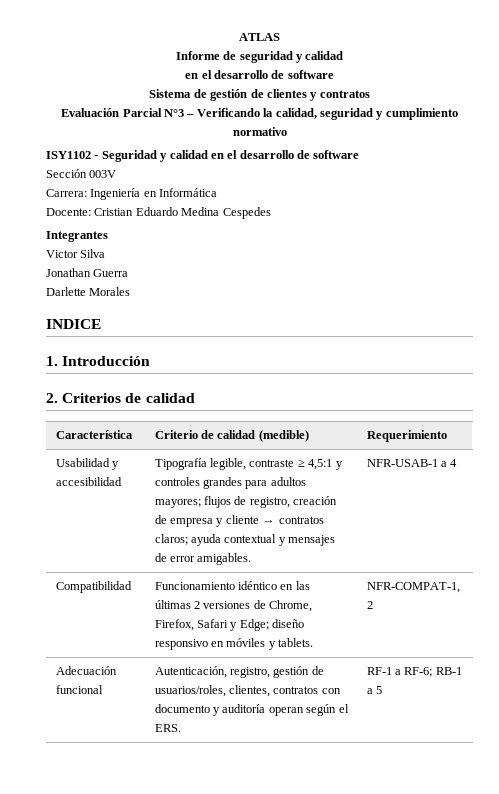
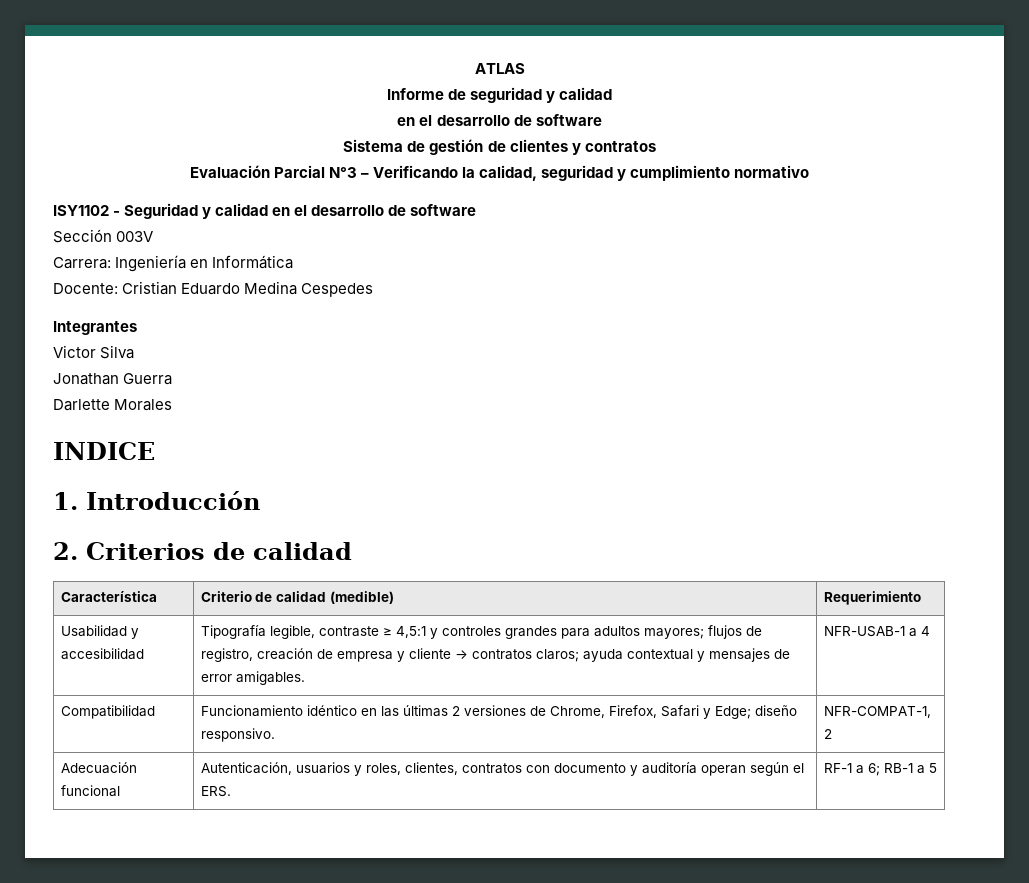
- Compatibilidad | Funcionamiento idéntico en las últimas 2 versiones de Chrome, Firefox, Safari y Edge; diseño responsivo en móviles y tablets. | NFR-COMPAT-1, 2
+ Compatibilidad | Funcionamiento idéntico en las últimas 2 versiones de Chrome, Firefox, Safari y Edge; diseño responsivo. | NFR-COMPAT-1, 2
- Adecuación funcional | Autenticación, registro, gestión de usuarios/roles, clientes, contratos con documento y auditoría operan según el ERS. | RF-1 a RF-6; RB-1 a 5
+ Adecuación funcional | Autenticación, usuarios y roles, clientes, contratos con documento y auditoría operan según el ERS. | RF-1 a 6; RB-1 a 5

